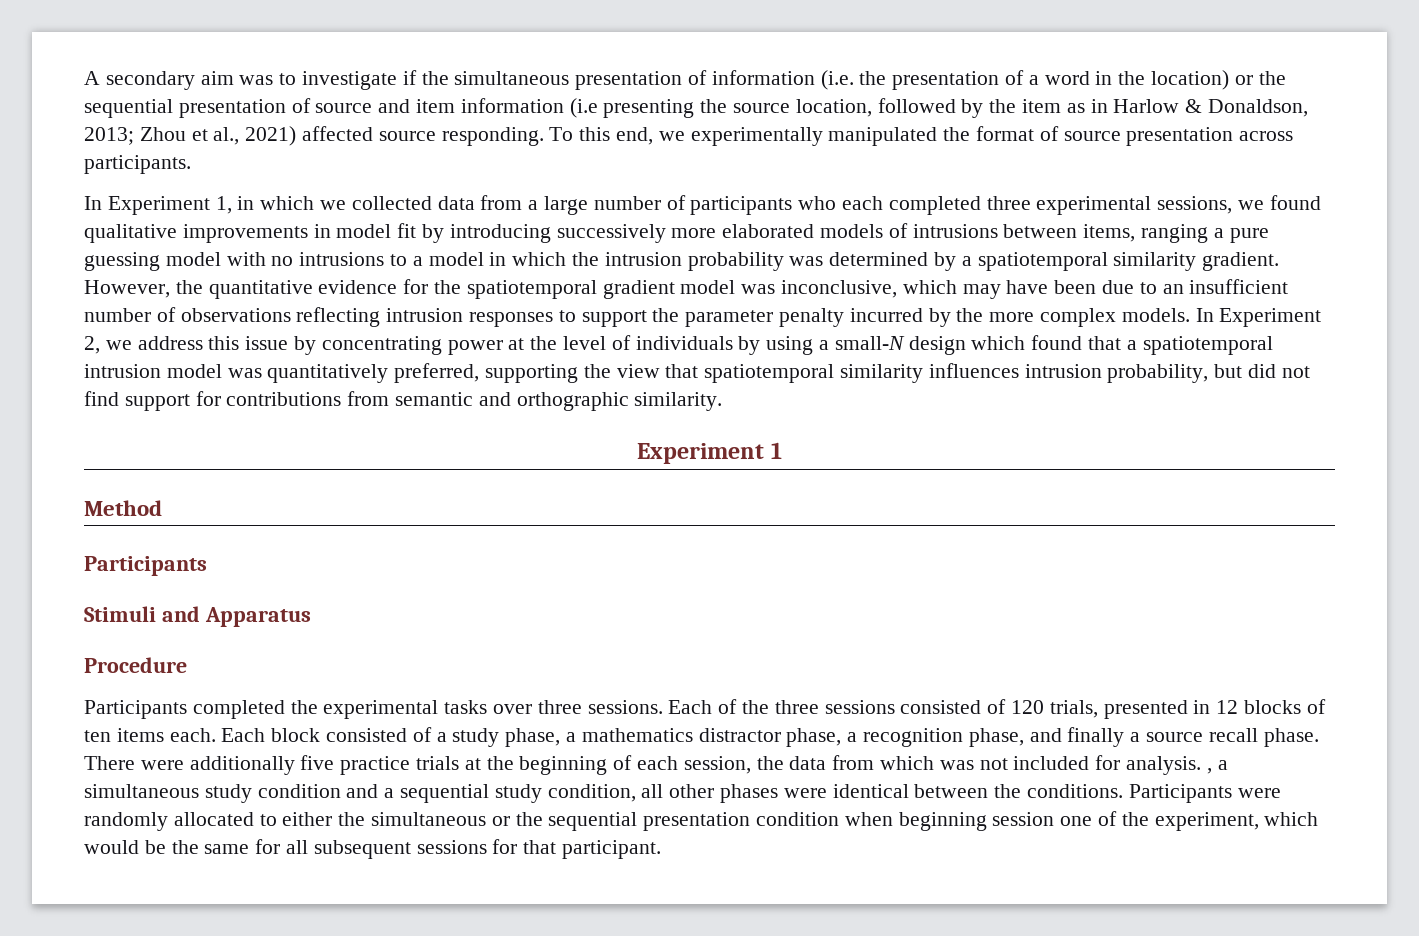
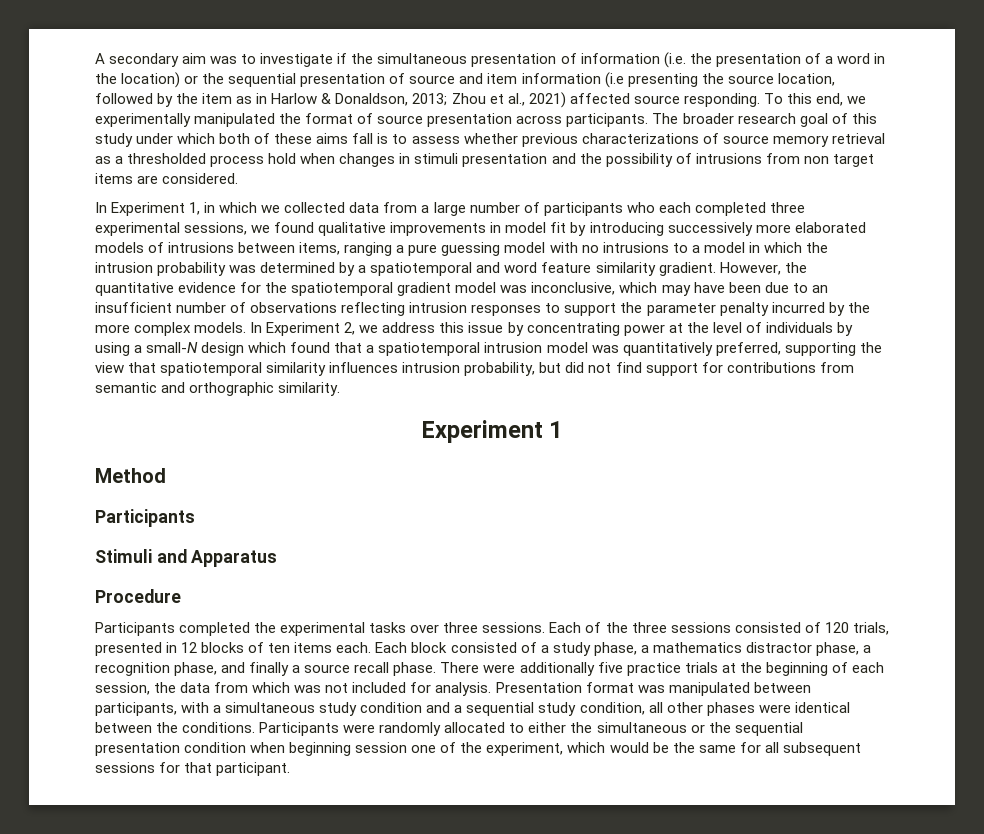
+ The broader research goal of this study under which both of these aims fall is to assess whether previous characterizations of source memory retrieval as a thresholded process hold when changes in stimuli presentation and the possibility of intrusions from non target items are considered.
- In Experiment 1, in which we collected data from a large number of participants who each completed three experimental sessions, we found qualitative improvements in model fit by introducing successively more elaborated models of intrusions between items, ranging a pure guessing model with no intrusions to a model in which the intrusion probability was determined by a spatiotemporal similarity gradient.
+ In Experiment 1, in which we collected data from a large number of participants who each completed three experimental sessions, we found qualitative improvements in model fit by introducing successively more elaborated models of intrusions between items, ranging a pure guessing model with no intrusions to a model in which the intrusion probability was determined by a spatiotemporal and word feature similarity gradient.
- There were additionally five practice trials at the beginning of each session, the data from which was not included for analysis. , a simultaneous study condition and a sequential study condition, all other phases were identical between the conditions.
+ There were additionally five practice trials at the beginning of each session, the data from which was not included for analysis. Presentation format was manipulated between participants, with a simultaneous study condition and a sequential study condition, all other phases were identical between the conditions.

